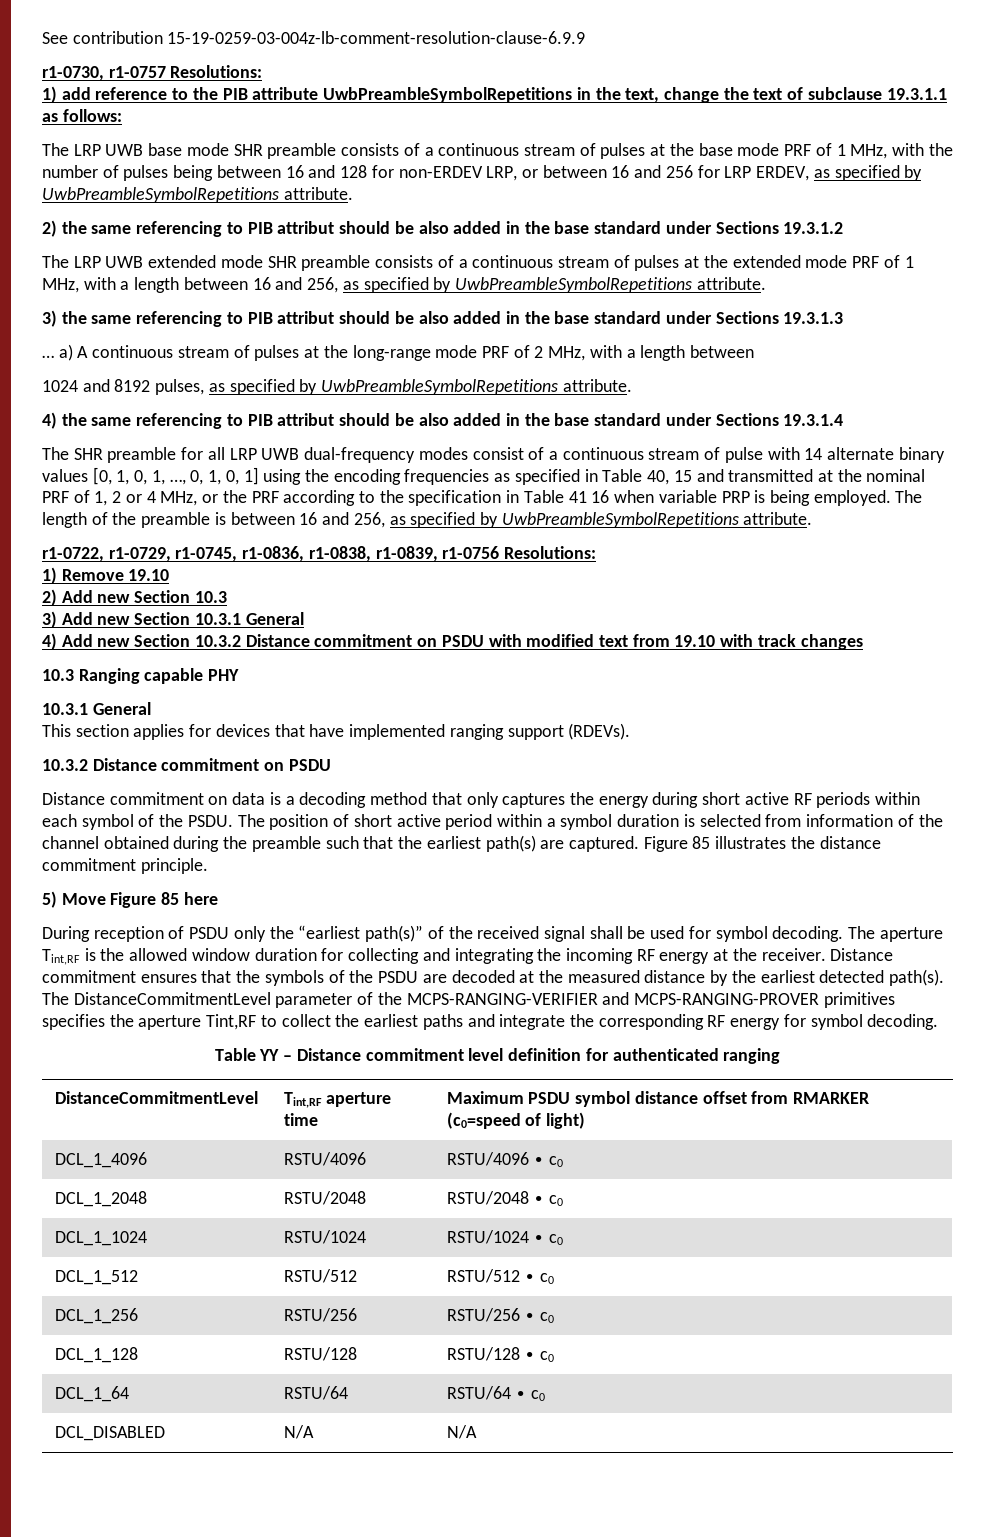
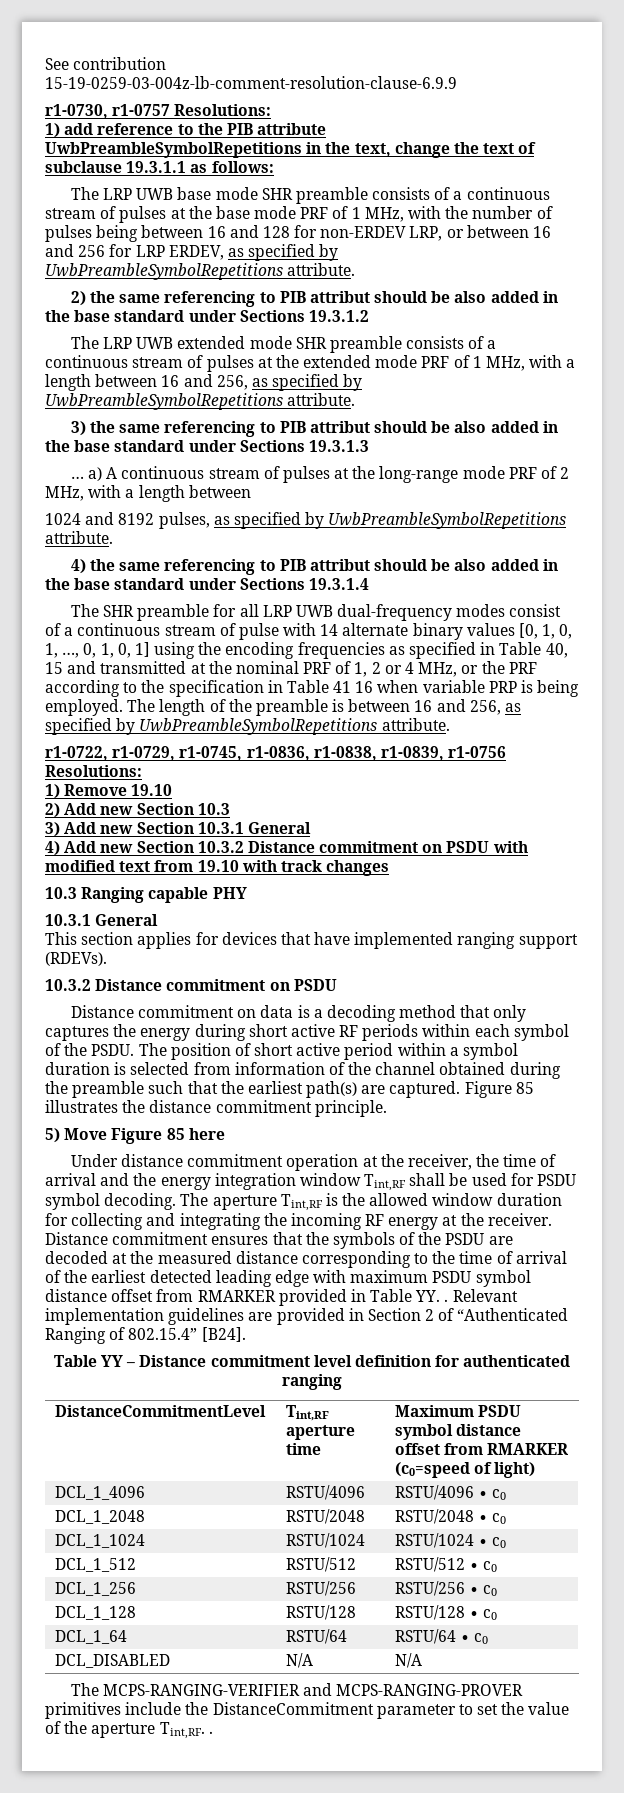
- During reception of PSDU only the “earliest path(s)” of the received signal shall be used for symbol decoding.
+ Under distance commitment operation at the receiver, the time of arrival and the energy integration window Tint,RF shall be used for PSDU symbol decoding.
- Distance commitment ensures that the symbols of the PSDU are decoded at the measured distance by the earliest detected path(s). The DistanceCommitmentLevel parameter of the MCPS-RANGING-VERIFIER and MCPS-RANGING-PROVER primitives specifies the aperture Tint,RF to collect the earliest paths and integrate the corresponding RF energy for symbol decoding.
+ Distance commitment ensures that the symbols of the PSDU are decoded at the measured distance corresponding to the time of arrival of the earliest detected leading edge with maximum PSDU symbol distance offset from RMARKER provided in Table YY. . Relevant implementation guidelines are provided in Section 2 of “Authenticated Ranging of 802.15.4” [B24].
+ The MCPS-RANGING-VERIFIER and MCPS-RANGING-PROVER primitives include the DistanceCommitment parameter to set the value of the aperture Tint,RF. .

